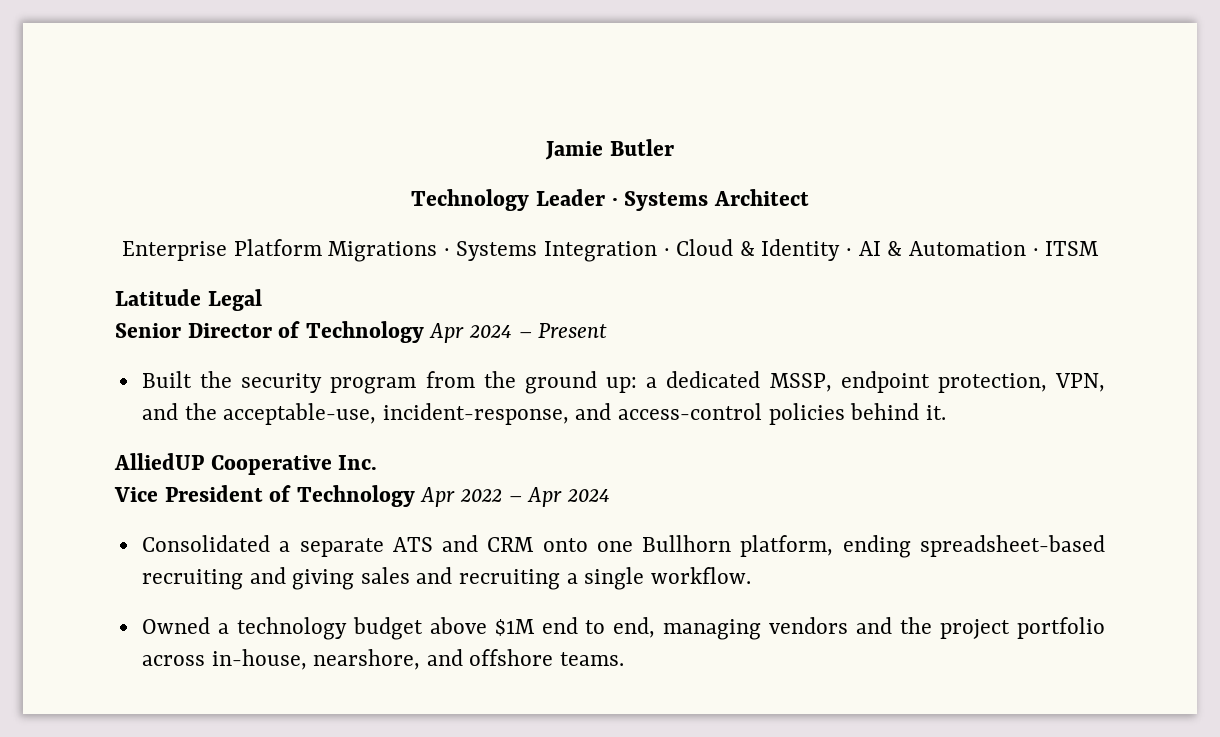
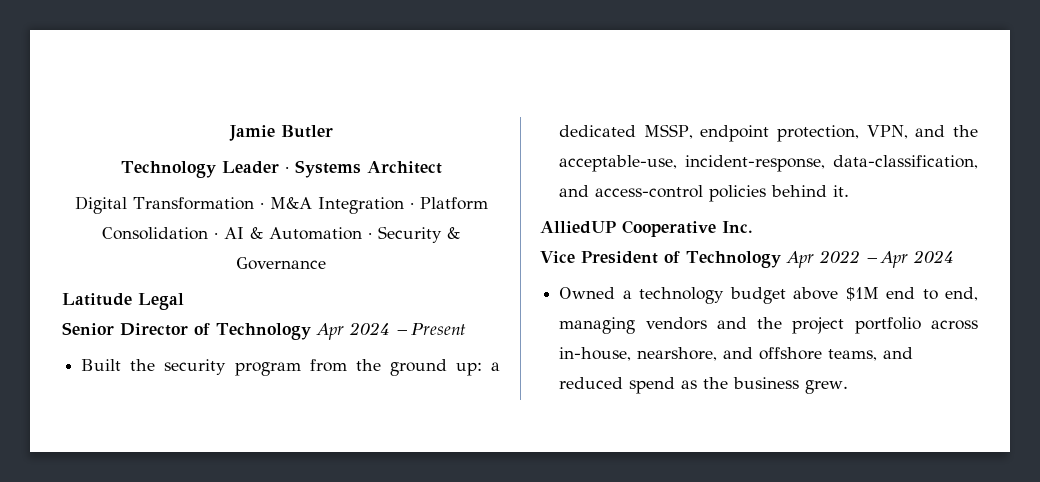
- Enterprise Platform Migrations · Systems Integration · Cloud & Identity · AI & Automation · ITSM
+ Digital Transformation · M&A Integration · Platform Consolidation · AI & Automation · Security & Governance
- Built the security program from the ground up: a dedicated MSSP, endpoint protection, VPN, and the acceptable-use, incident-response, and access-control policies behind it.
+ Built the security program from the ground up: a dedicated MSSP, endpoint protection, VPN, and the acceptable-use, incident-response, data-classification, and access-control policies behind it.
- Consolidated a separate ATS and CRM onto one Bullhorn platform, ending spreadsheet-based recruiting and giving sales and recruiting a single workflow.
- Owned a technology budget above $1M end to end, managing vendors and the project portfolio across in-house, nearshore, and offshore teams.
+ Owned a technology budget above $1M end to end, managing vendors and the project portfolio across in-house, nearshore, and offshore teams, and reduced spend as the business grew.

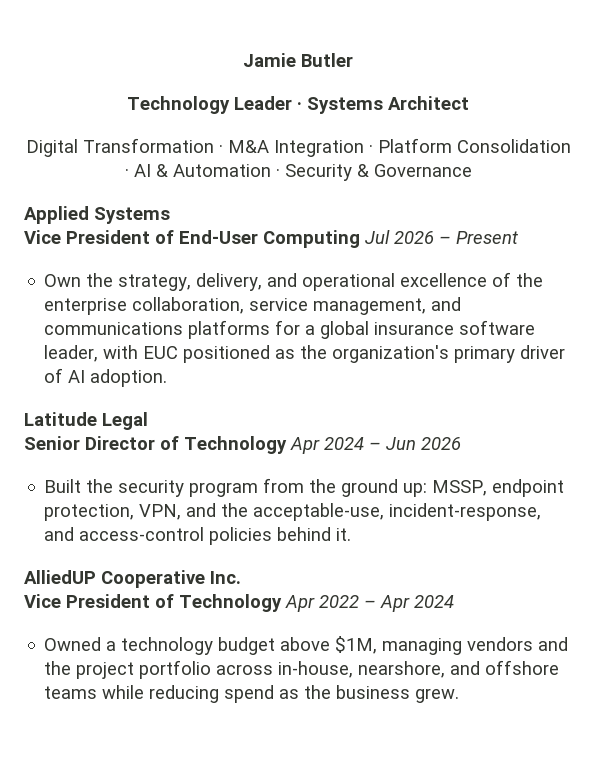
+ Applied Systems
+ Vice President of End-User Computing Jul 2026 – Present
+ Own the strategy, delivery, and operational excellence of the enterprise collaboration, service management, and communications platforms for a global insurance software leader, with EUC positioned as the organization's primary driver of AI adoption.
- Senior Director of Technology Apr 2024 – Present
+ Senior Director of Technology Apr 2024 – Jun 2026
- Built the security program from the ground up: a dedicated MSSP, endpoint protection, VPN, and the acceptable-use, incident-response, data-classification, and access-control policies behind it.
+ Built the security program from the ground up: MSSP, endpoint protection, VPN, and the acceptable-use, incident-response, and access-control policies behind it.
- Owned a technology budget above $1M end to end, managing vendors and the project portfolio across in-house, nearshore, and offshore teams, and reduced spend as the business grew.
+ Owned a technology budget above $1M, managing vendors and the project portfolio across in-house, nearshore, and offshore teams while reducing spend as the business grew.

